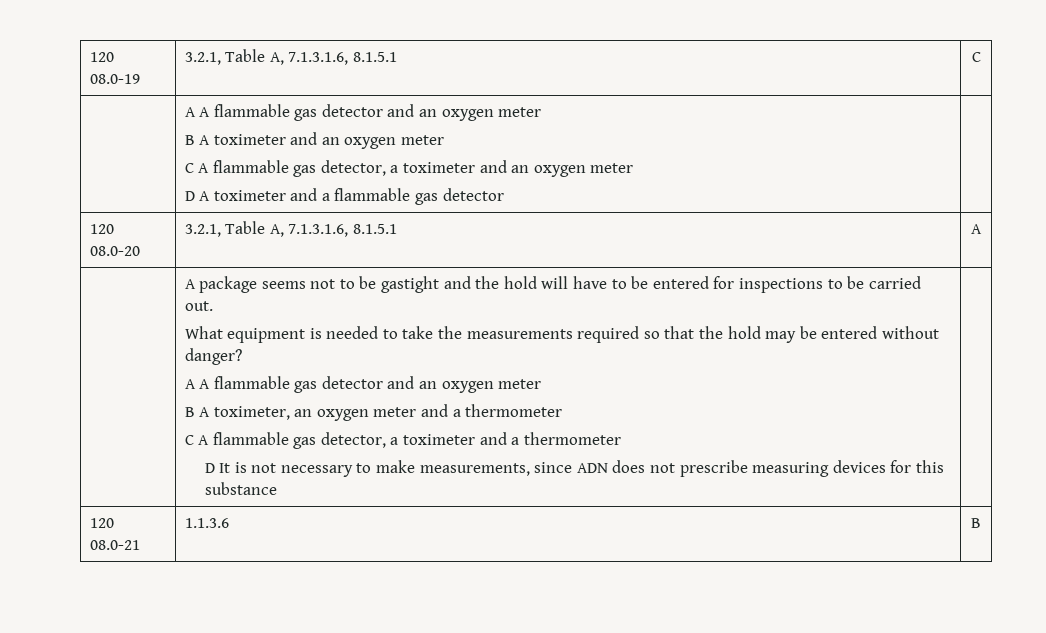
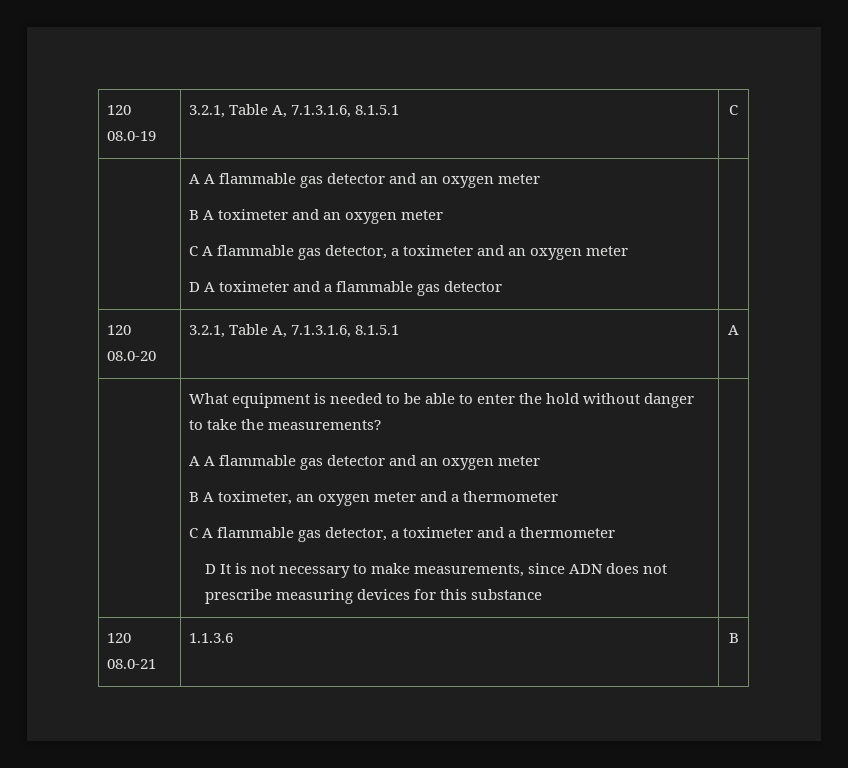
- A package seems not to be gastight and the hold will have to be entered for inspections to be carried out.
- What equipment is needed to take the measurements required so that the hold may be entered without danger?
+ What equipment is needed to be able to enter the hold without danger to take the measurements?

